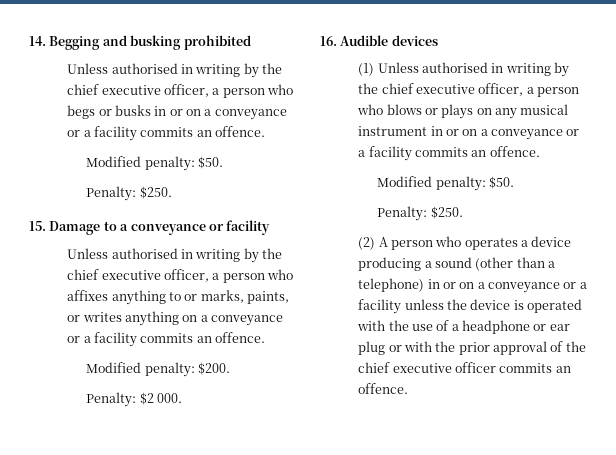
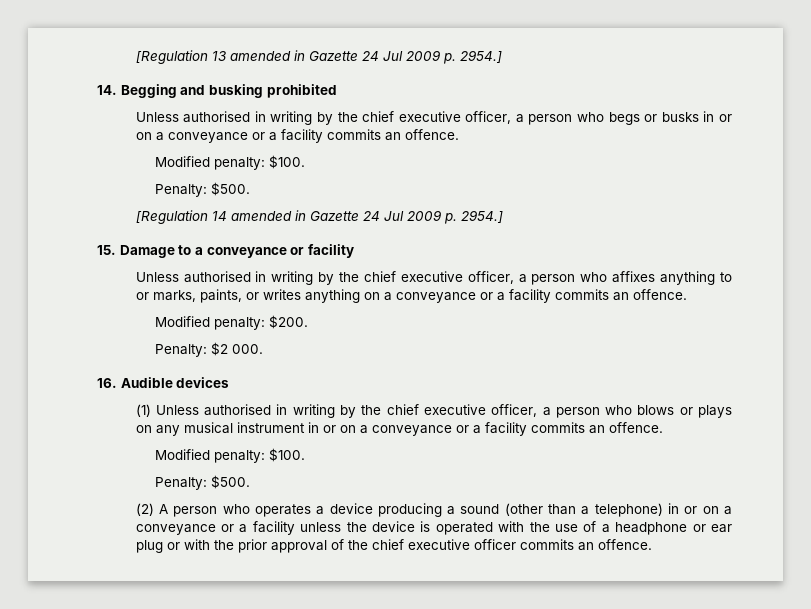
+ [Regulation 13 amended in Gazette 24 Jul 2009 p. 2954.]
  Unless authorised in writing by the chief executive officer, a person who begs or busks in or on a conveyance or a facility commits an offence.
- Modified penalty: $50.
- Penalty: $250.
+ Modified penalty: $100.
+ Penalty: $500.
+ [Regulation 14 amended in Gazette 24 Jul 2009 p. 2954.]
  (1) Unless authorised in writing by the chief executive officer, a person who blows or plays on any musical instrument in or on a conveyance or a facility commits an offence.
- Modified penalty: $50.
- Penalty: $250.
+ Modified penalty: $100.
+ Penalty: $500.

